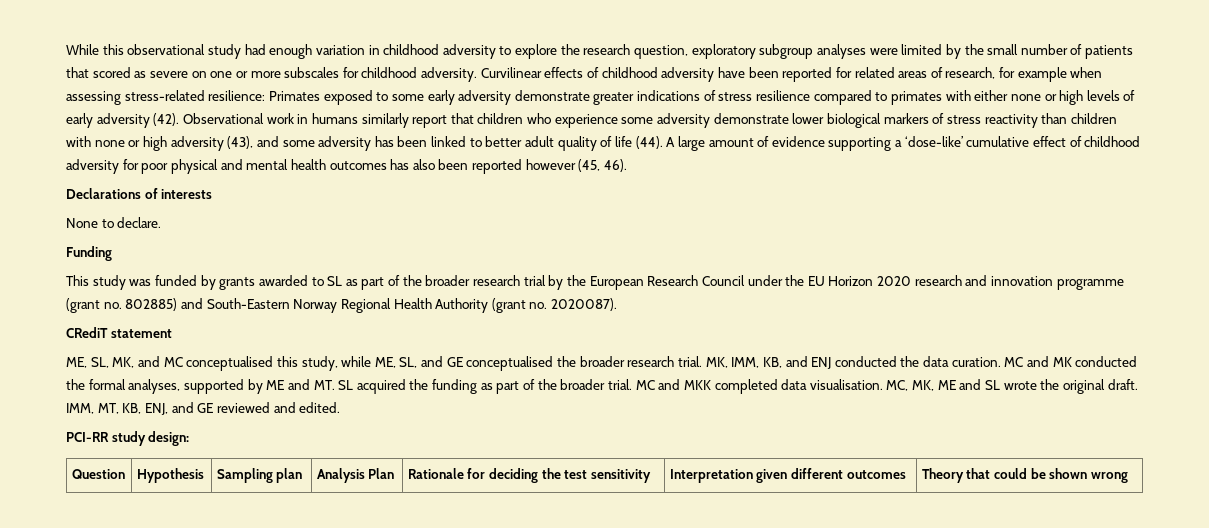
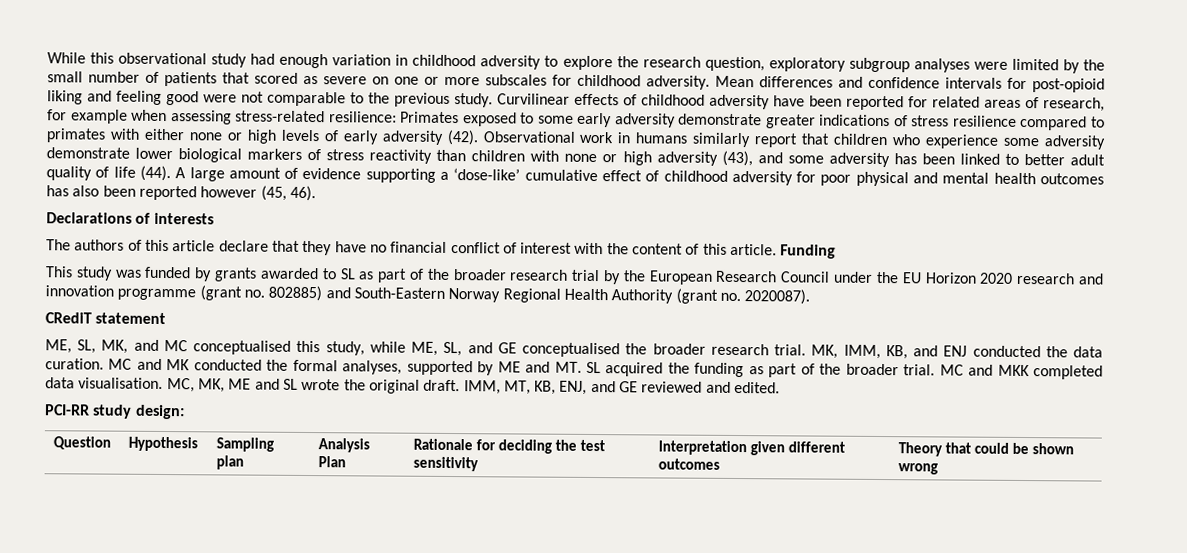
+ Mean differences and confidence intervals for post-opioid liking and feeling good were not comparable to the previous study.
- None to declare.
- Funding
+ The authors of this article declare that they have no financial conflict of interest with the content of this article. Funding

